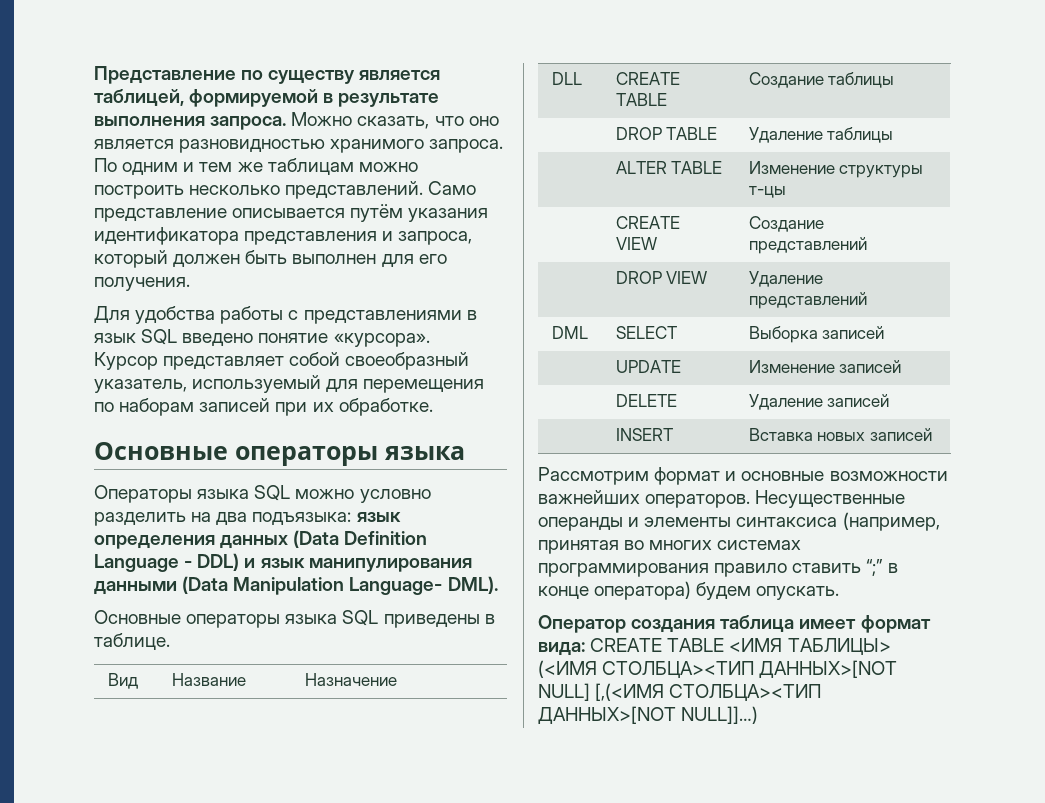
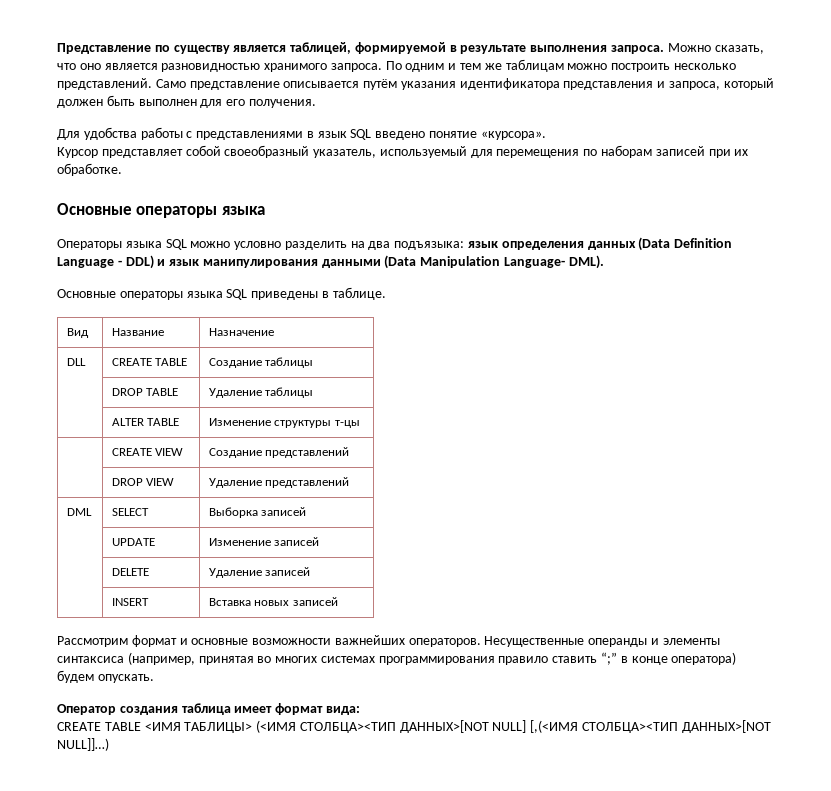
- Оператор создания таблица имеет формат вида: CREATE TABLE <ИМЯ ТАБЛИЦЫ> (<ИМЯ СТОЛБЦА><ТИП ДАННЫХ>[NOT NULL] [,(<ИМЯ СТОЛБЦА><ТИП ДАННЫХ>[NOT NULL]]…)
+ Оператор создания таблица имеет формат вида:
+ CREATE TABLE <ИМЯ ТАБЛИЦЫ> (<ИМЯ СТОЛБЦА><ТИП ДАННЫХ>[NOT NULL] [,(<ИМЯ СТОЛБЦА><ТИП ДАННЫХ>[NOT NULL]]…)

